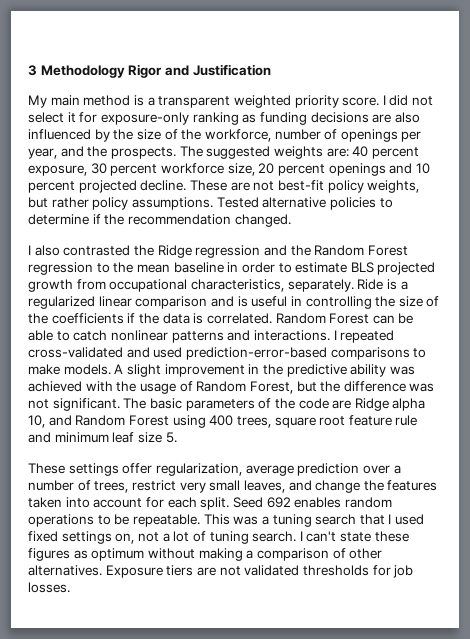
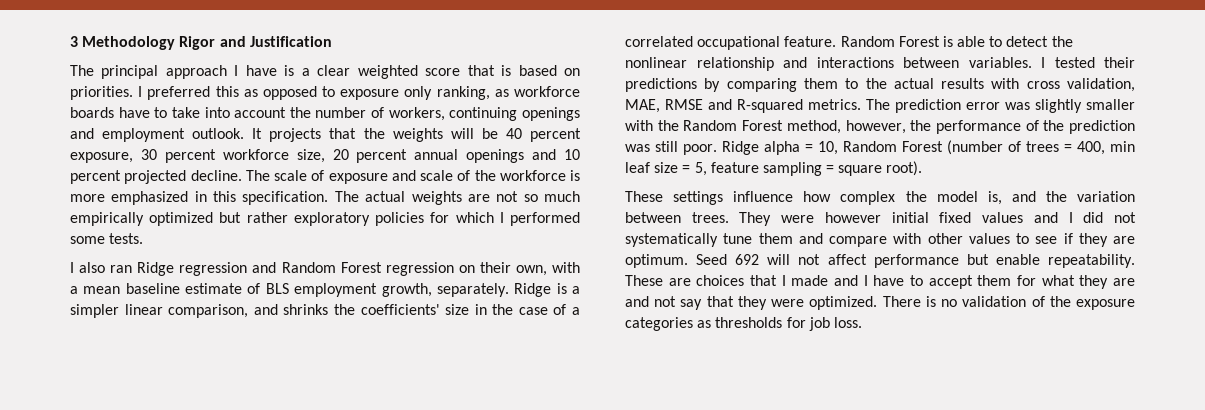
- My main method is a transparent weighted priority score. I did not select it for exposure-only ranking as funding decisions are also influenced by the size of the workforce, number of openings per year, and the prospects. The suggested weights are: 40 percent exposure, 30 percent workforce size, 20 percent openings and 10 percent projected decline.
+ The principal approach I have is a clear weighted score that is based on priorities. I preferred this as opposed to exposure only ranking, as workforce boards have to take into account the number of workers, continuing openings and employment outlook. It projects that the weights will be 40 percent exposure, 30 percent workforce size, 20 percent annual openings and 10 percent projected decline.
- These are not best-fit policy weights, but rather policy assumptions. Tested alternative policies to determine if the recommendation changed.
+ The scale of exposure and scale of the workforce is more emphasized in this specification. The actual weights are not so much empirically optimized but rather exploratory policies for which I performed some tests.
- I also contrasted the Ridge regression and the Random Forest regression to the mean baseline in order to estimate BLS projected growth from occupational characteristics, separately. Ride is a regularized linear comparison and is useful in controlling the size of the coefficients if the data is correlated. Random Forest can be able to catch nonlinear patterns and interactions. I repeated cross-validated and used prediction-error-based comparisons to make models. A slight improvement in the predictive ability was achieved with the usage of Random Forest, but the difference was not significant. The basic parameters of the code are Ridge alpha 10, and Random Forest using 400 trees, square root feature rule and minimum leaf size 5.
- These settings offer regularization, average prediction over a number of trees, restrict very small leaves, and change the features taken into account for each split. Seed 692 enables random operations to be repeatable. This was a tuning search that I used fixed settings on, not a lot of tuning search. I can't state these figures as optimum without making a comparison of other alternatives. Exposure tiers are not validated thresholds for job losses.
+ I also ran Ridge regression and Random Forest regression on their own, with a mean baseline estimate of BLS employment growth, separately. Ridge is a simpler linear comparison, and shrinks the coefficients' size in the case of a correlated occupational feature. Random Forest is able to detect the nonlinear relationship and interactions between variables. I tested their predictions by comparing them to the actual results with cross validation, MAE, RMSE and R-squared metrics. The prediction error was slightly smaller with the Random Forest method, however, the performance of the prediction was still poor. Ridge alpha = 10, Random Forest (number of trees = 400, min leaf size = 5, feature sampling = square root).
+ These settings influence how complex the model is, and the variation between trees. They were however initial fixed values and I did not systematically tune them and compare with other values to see if they are optimum. Seed 692 will not affect performance but enable repeatability. These are choices that I made and I have to accept them for what they are and not say that they were optimized. There is no validation of the exposure categories as thresholds for job loss.

